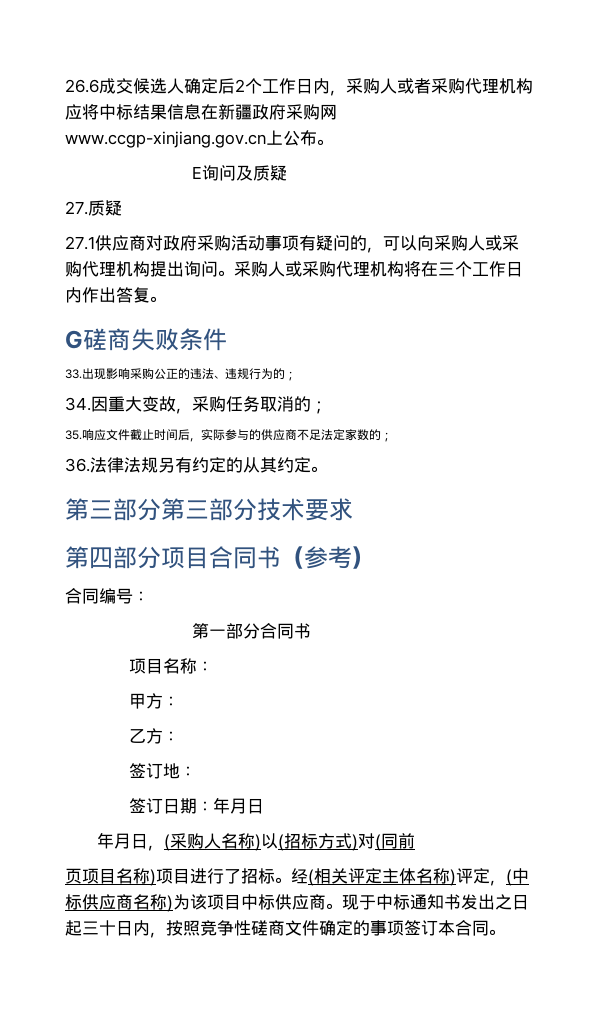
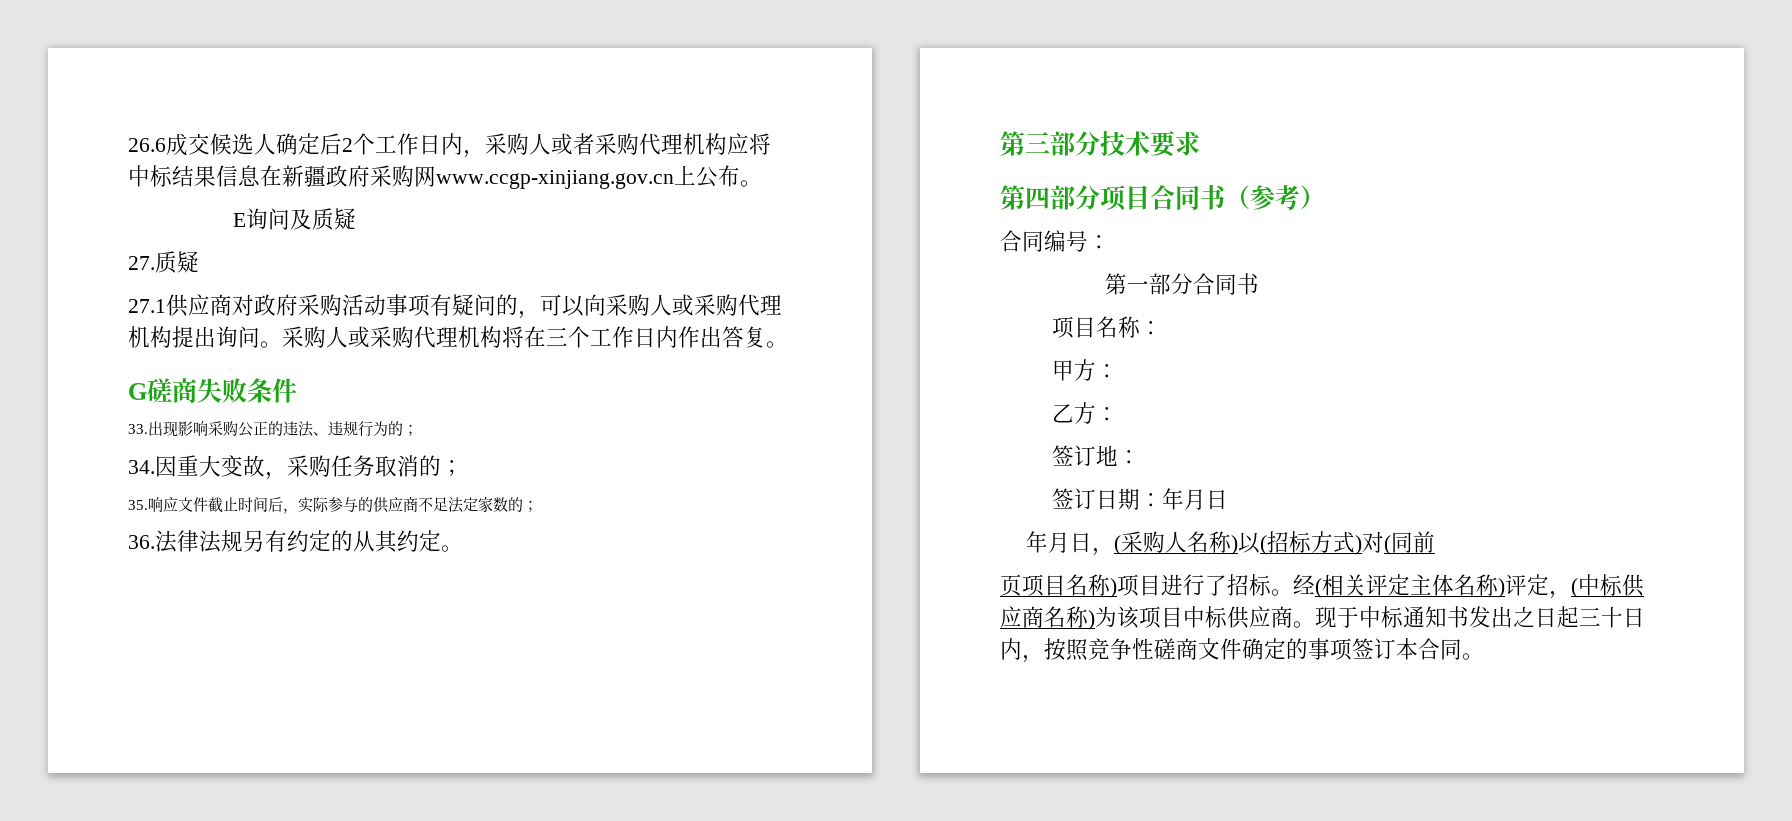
- 第三部分第三部分技术要求
+ 第三部分技术要求

